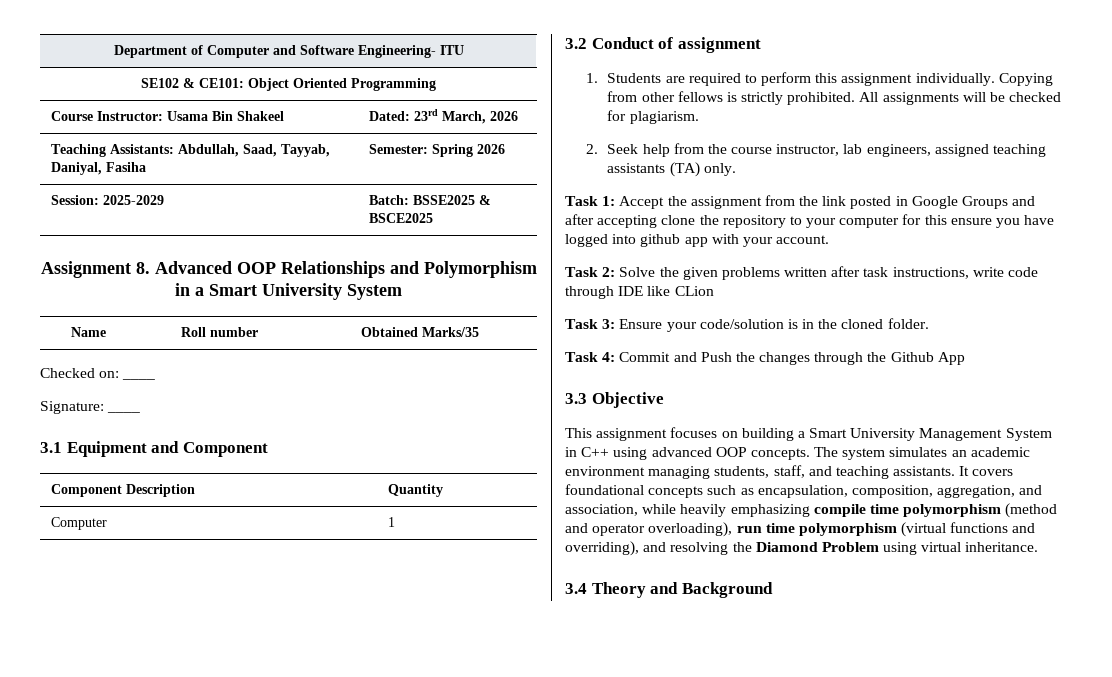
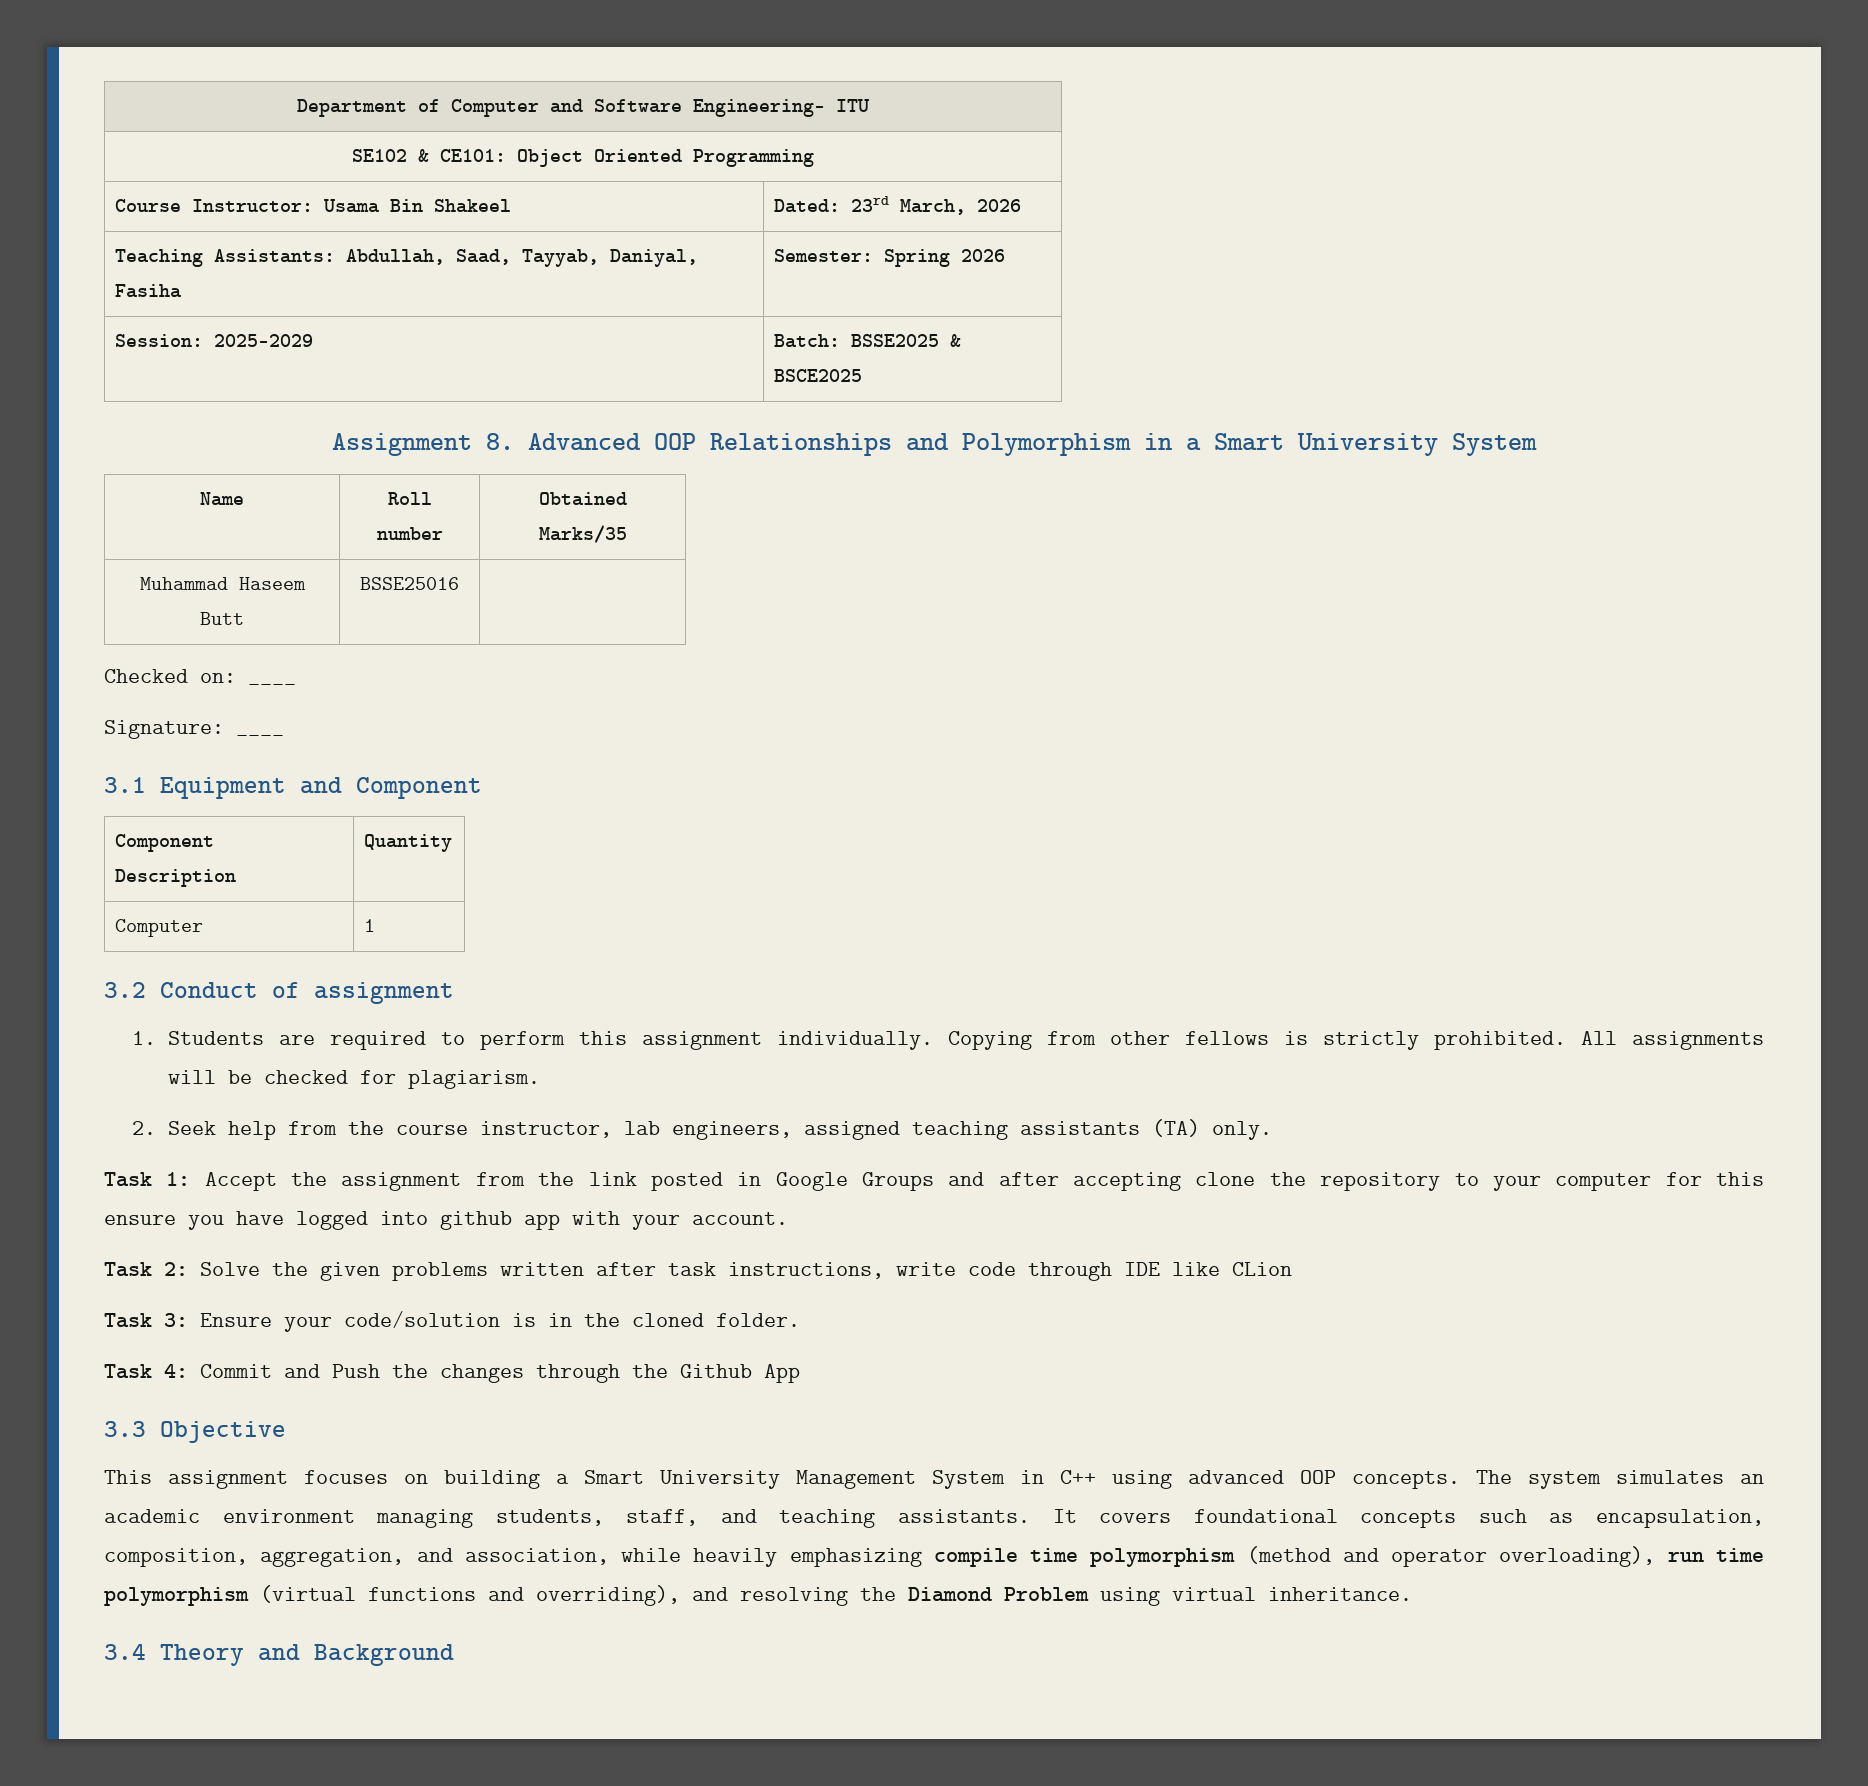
+ Muhammad Haseem Butt | BSSE25016 |

